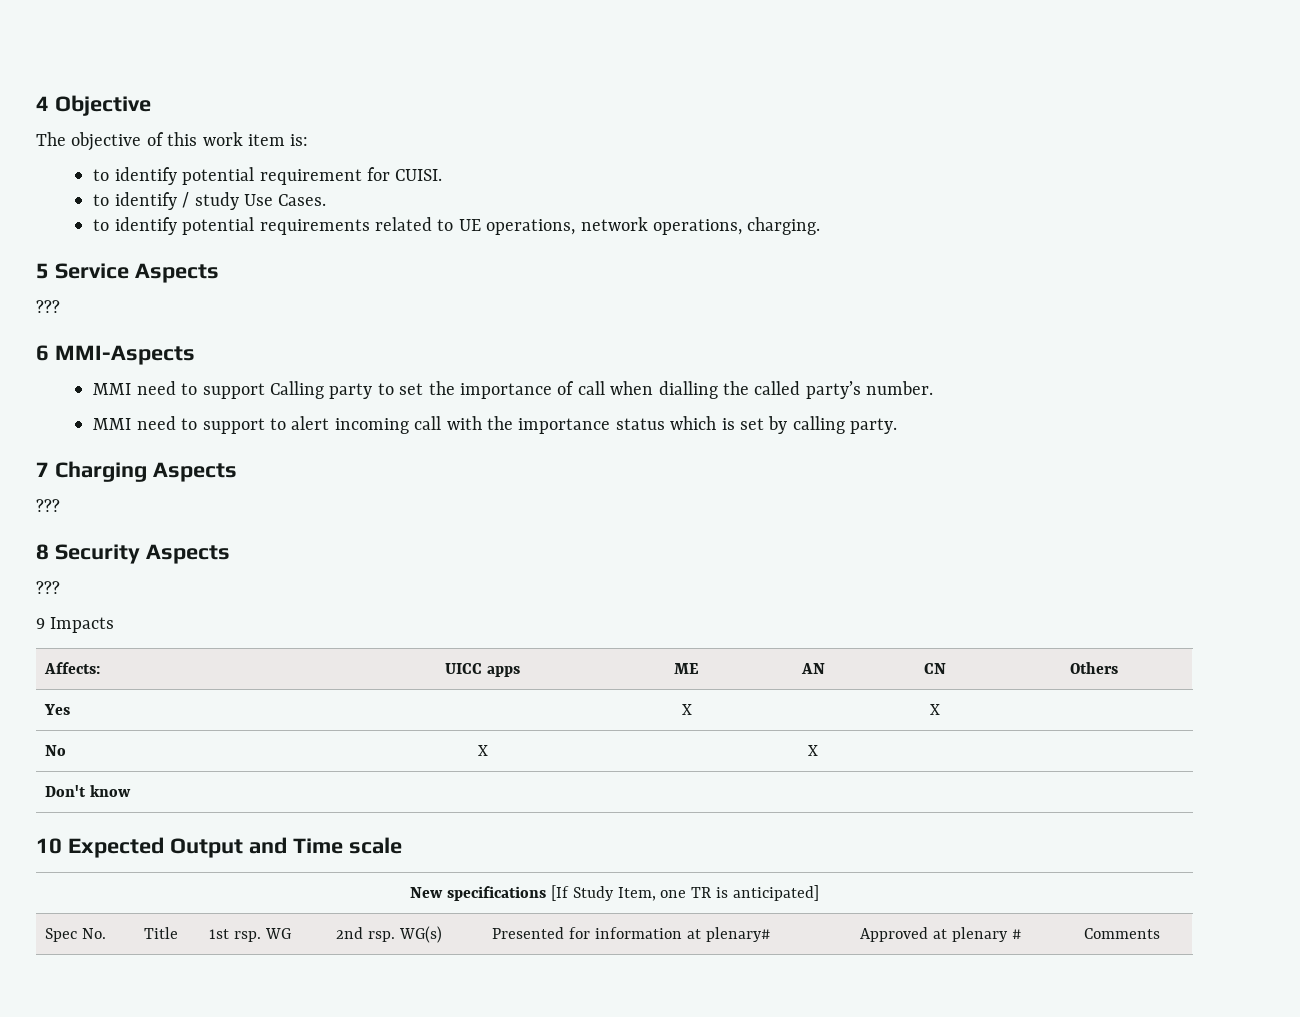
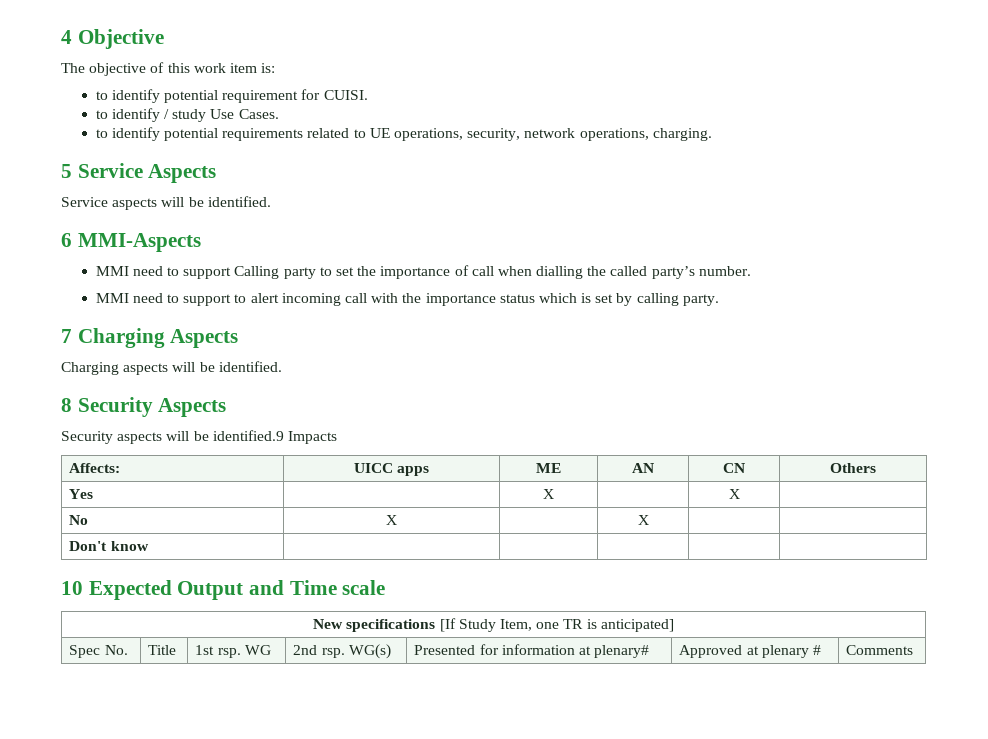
- to identify potential requirements related to UE operations, network operations, charging.
+ to identify potential requirements related to UE operations, security, network operations, charging.
  5 Service Aspects
- ???
+ Service aspects will be identified.
  7 Charging Aspects
- ???
+ Charging aspects will be identified.
  8 Security Aspects
- ???
- 9 Impacts
+ Security aspects will be identified.9 Impacts

